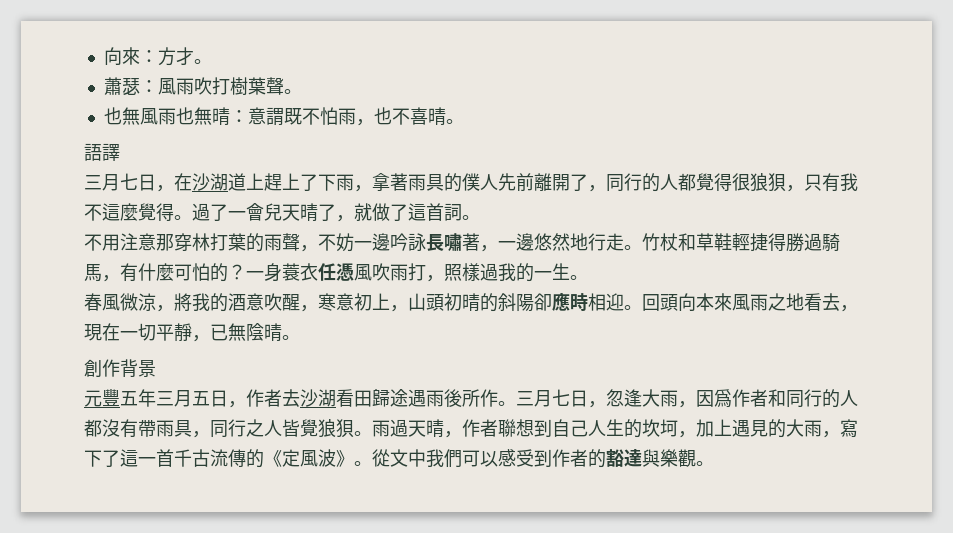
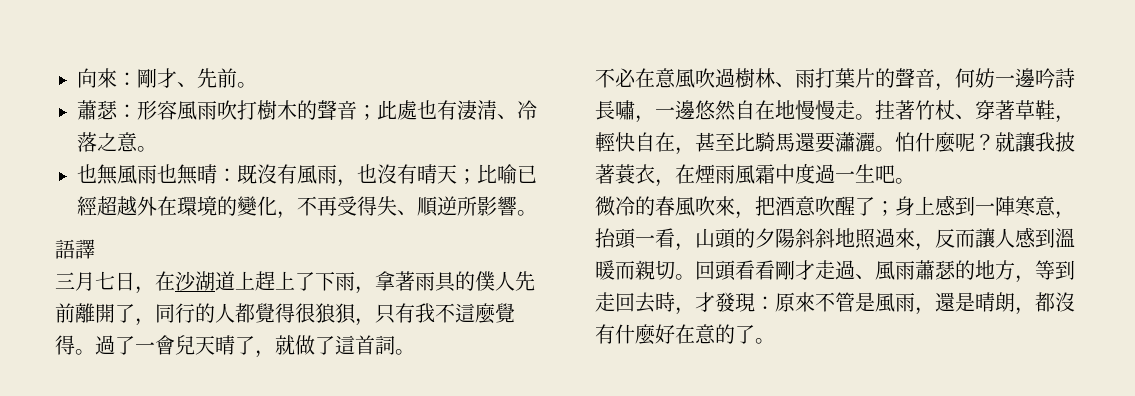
- 向來：方才。
+ 向來：剛才、先前。
- 蕭瑟：風雨吹打樹葉聲。
+ 蕭瑟：形容風雨吹打樹木的聲音；此處也有淒清、冷落之意。
- 也無風雨也無晴：意謂既不怕雨，也不喜晴。
+ 也無風雨也無晴：既沒有風雨，也沒有晴天；比喻已經超越外在環境的變化，不再受得失、順逆所影響。
- 不用注意那穿林打葉的雨聲，不妨一邊吟詠長嘯著，一邊悠然地行走。竹杖和草鞋輕捷得勝過騎馬，有什麼可怕的？一身蓑衣任憑風吹雨打，照樣過我的一生。
- 春風微涼，將我的酒意吹醒，寒意初上，山頭初晴的斜陽卻應時相迎。回頭向本來風雨之地看去，現在一切平靜，已無陰晴。
- 創作背景
- 元豐五年三月五日，作者去沙湖看田歸途遇雨後所作。三月七日，忽逢大雨，因爲作者和同行的人都沒有帶雨具，同行之人皆覺狼狽。雨過天晴，作者聯想到自己人生的坎坷，加上遇見的大雨，寫下了這一首千古流傳的《定風波》。從文中我們可以感受到作者的豁達與樂觀。
+ 不必在意風吹過樹林、雨打葉片的聲音，何妨一邊吟詩長嘯，一邊悠然自在地慢慢走。拄著竹杖、穿著草鞋，輕快自在，甚至比騎馬還要瀟灑。怕什麼呢？就讓我披著蓑衣，在煙雨風霜中度過一生吧。
+ 微冷的春風吹來，把酒意吹醒了；身上感到一陣寒意，抬頭一看，山頭的夕陽斜斜地照過來，反而讓人感到溫暖而親切。回頭看看剛才走過、風雨蕭瑟的地方，等到走回去時，才發現：原來不管是風雨，還是晴朗，都沒有什麼好在意的了。

